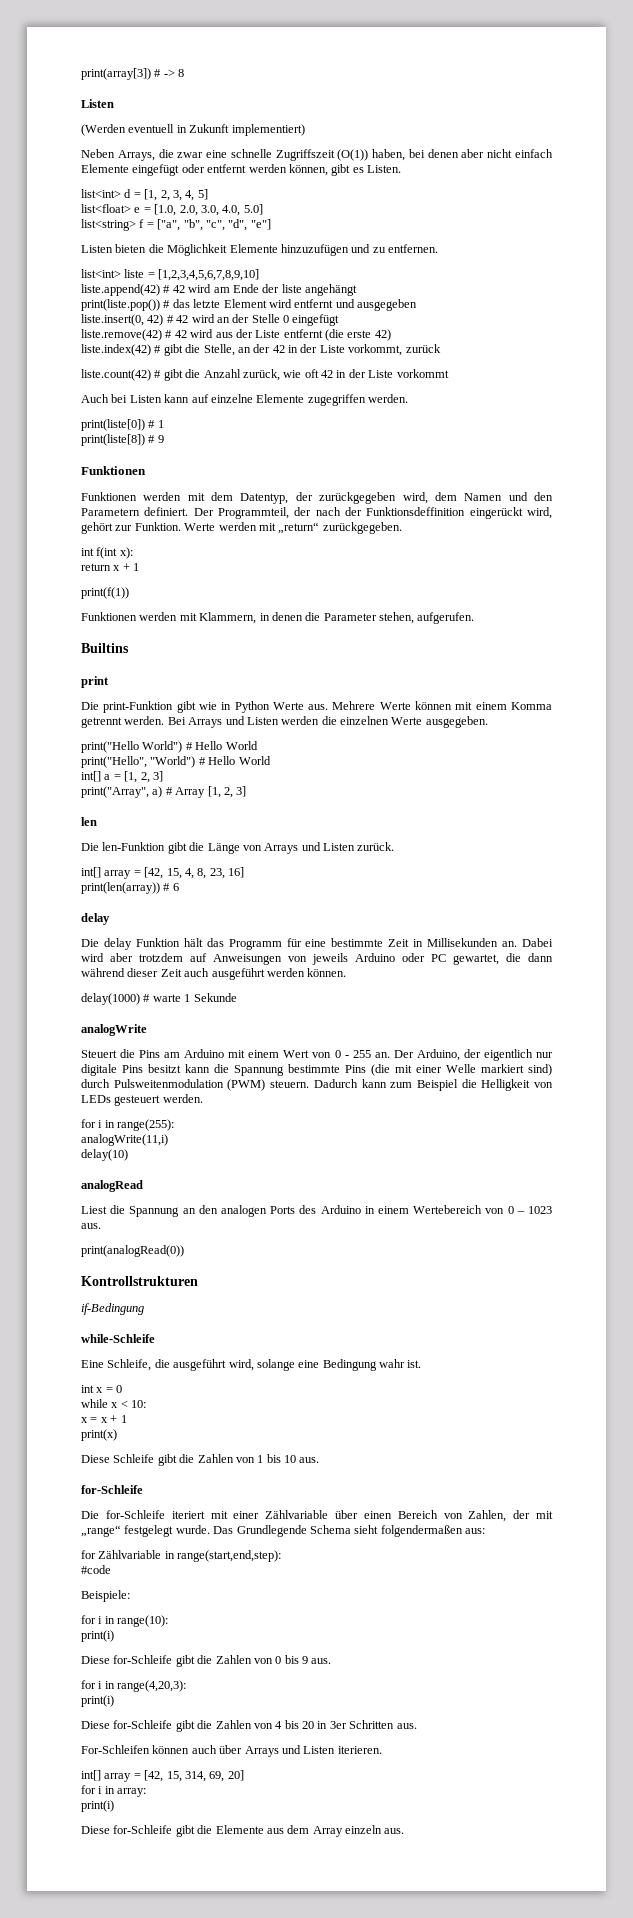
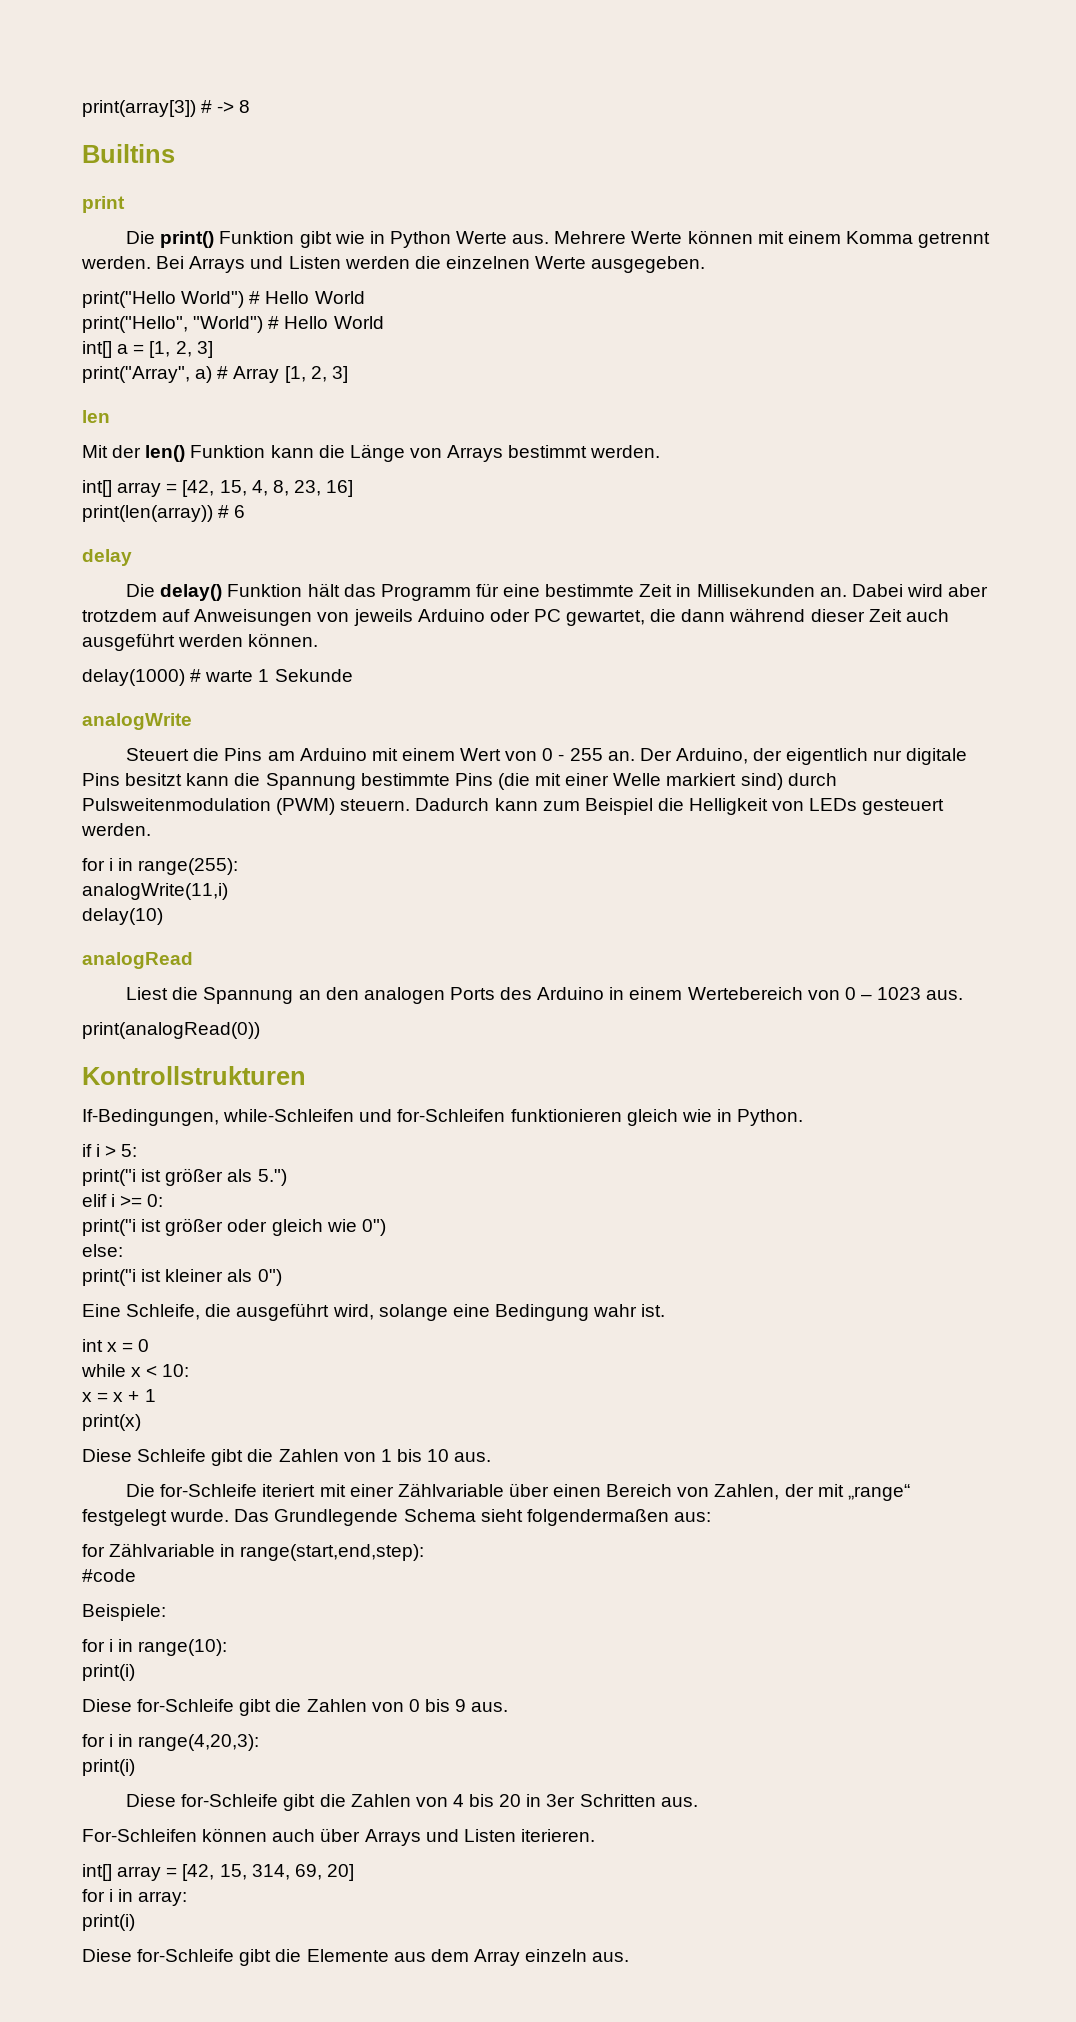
  print(array[3]) # -> 8
- Listen
- (Werden eventuell in Zukunft implementiert)
- Neben Arrays, die zwar eine schnelle Zugriffszeit (O(1)) haben, bei denen aber nicht einfach Elemente eingefügt oder entfernt werden können, gibt es Listen.
- list<int> d = [1, 2, 3, 4, 5]
- list<float> e = [1.0, 2.0, 3.0, 4.0, 5.0]
- list<string> f = ["a", "b", "c", "d", "e"]
- Listen bieten die Möglichkeit Elemente hinzuzufügen und zu entfernen.
- list<int> liste = [1,2,3,4,5,6,7,8,9,10]
- liste.append(42) # 42 wird am Ende der liste angehängt
- print(liste.pop()) # das letzte Element wird entfernt und ausgegeben
- liste.insert(0, 42) # 42 wird an der Stelle 0 eingefügt
- liste.remove(42) # 42 wird aus der Liste entfernt (die erste 42)
- liste.index(42) # gibt die Stelle, an der 42 in der Liste vorkommt, zurück
- liste.count(42) # gibt die Anzahl zurück, wie oft 42 in der Liste vorkommt
- Auch bei Listen kann auf einzelne Elemente zugegriffen werden.
- print(liste[0]) # 1
- print(liste[8]) # 9
- Funktionen
- Funktionen werden mit dem Datentyp, der zurückgegeben wird, dem Namen und den Parametern definiert. Der Programmteil, der nach der Funktionsdeffinition eingerückt wird, gehört zur Funktion. Werte werden mit „return“ zurückgegeben.
- int f(int x):
- return x + 1
- print(f(1))
- Funktionen werden mit Klammern, in denen die Parameter stehen, aufgerufen.
- Die print-Funktion gibt wie in Python Werte aus.
+ Die print() Funktion gibt wie in Python Werte aus.
- Die len-Funktion gibt die Länge von Arrays und Listen zurück.
+ Mit der len() Funktion kann die Länge von Arrays bestimmt werden.
- Die delay Funktion hält das Programm für eine bestimmte Zeit in Millisekunden an.
+ Die delay() Funktion hält das Programm für eine bestimmte Zeit in Millisekunden an.
- if-Bedingung
- while-Schleife
+ If-Bedingungen, while-Schleifen und for-Schleifen funktionieren gleich wie in Python.
+ if i > 5:
+ print("i ist größer als 5.")
+ elif i >= 0:
+ print("i ist größer oder gleich wie 0")
+ else:
+ print("i ist kleiner als 0")
  Diese Schleife gibt die Zahlen von 1 bis 10 aus.
- for-Schleife

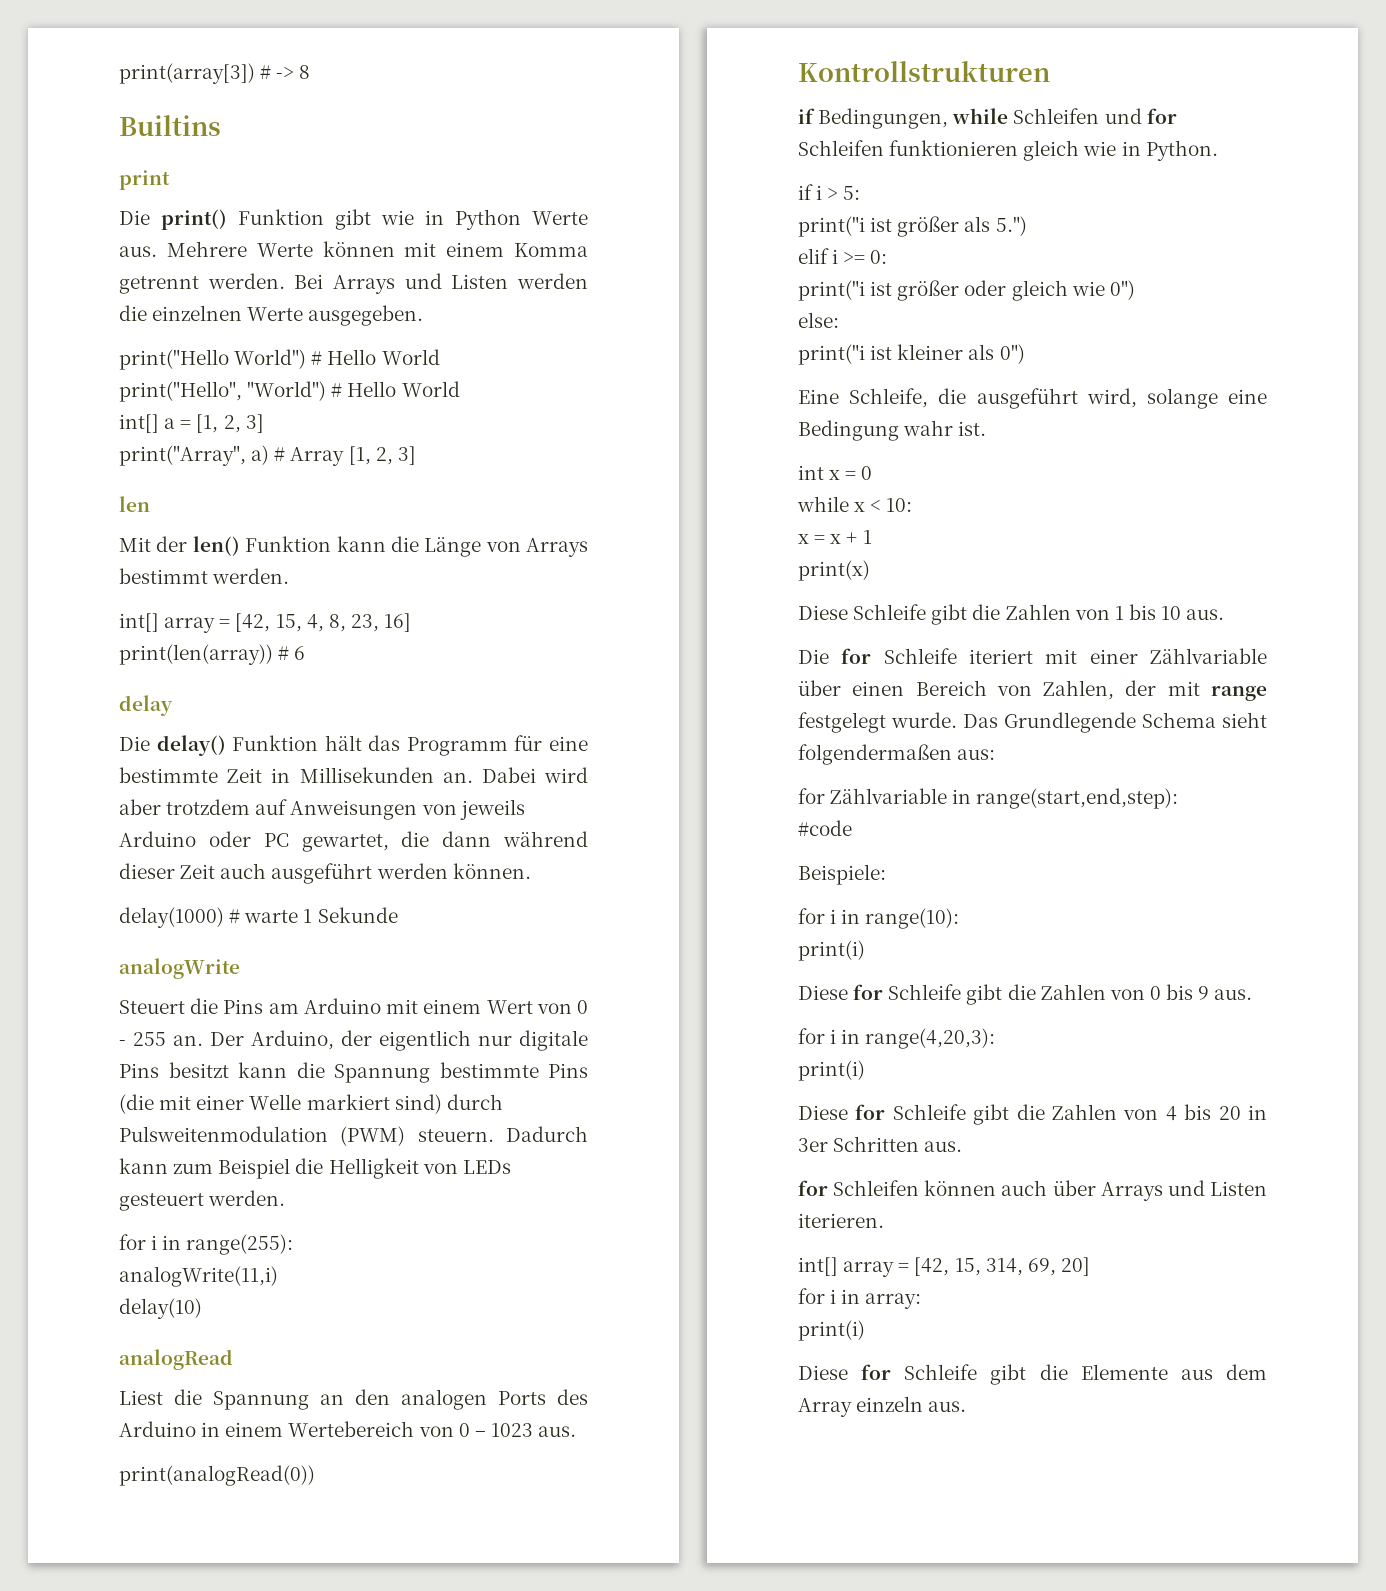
- If-Bedingungen, while-Schleifen und for-Schleifen funktionieren gleich wie in Python.
+ if Bedingungen, while Schleifen und for Schleifen funktionieren gleich wie in Python.
- Die for-Schleife iteriert mit einer Zählvariable über einen Bereich von Zahlen, der mit „range“ festgelegt wurde.
+ Die for Schleife iteriert mit einer Zählvariable über einen Bereich von Zahlen, der mit range festgelegt wurde.
- Diese for-Schleife gibt die Zahlen von 0 bis 9 aus.
+ Diese for Schleife gibt die Zahlen von 0 bis 9 aus.
- Diese for-Schleife gibt die Zahlen von 4 bis 20 in 3er Schritten aus.
+ Diese for Schleife gibt die Zahlen von 4 bis 20 in 3er Schritten aus.
- For-Schleifen können auch über Arrays und Listen iterieren.
+ for Schleifen können auch über Arrays und Listen iterieren.
- Diese for-Schleife gibt die Elemente aus dem Array einzeln aus.
+ Diese for Schleife gibt die Elemente aus dem Array einzeln aus.

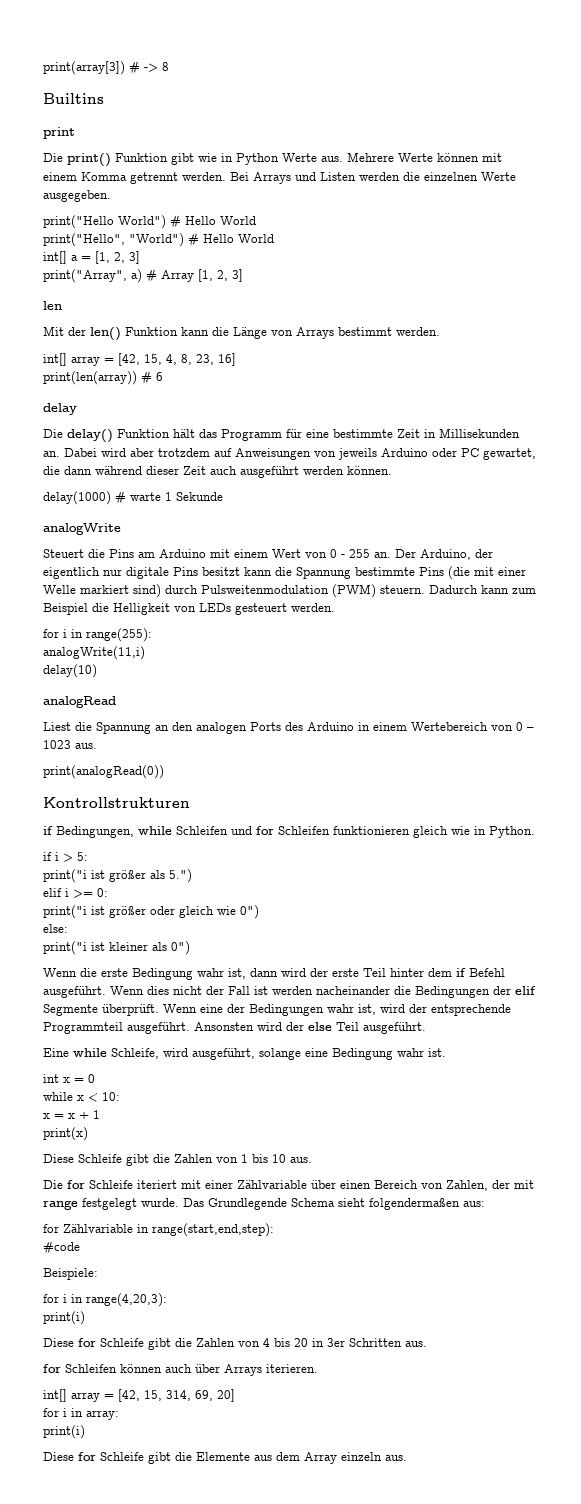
- Eine Schleife, die ausgeführt wird, solange eine Bedingung wahr ist.
+ Wenn die erste Bedingung wahr ist, dann wird der erste Teil hinter dem if Befehl ausgeführt. Wenn dies nicht der Fall ist werden nacheinander die Bedingungen der elif Segmente überprüft. Wenn eine der Bedingungen wahr ist, wird der entsprechende Programmteil ausgeführt. Ansonsten wird der else Teil ausgeführt.
+ Eine while Schleife, wird ausgeführt, solange eine Bedingung wahr ist.
- for i in range(10):
- print(i)
- Diese for Schleife gibt die Zahlen von 0 bis 9 aus.
- for Schleifen können auch über Arrays und Listen iterieren.
+ for Schleifen können auch über Arrays iterieren.

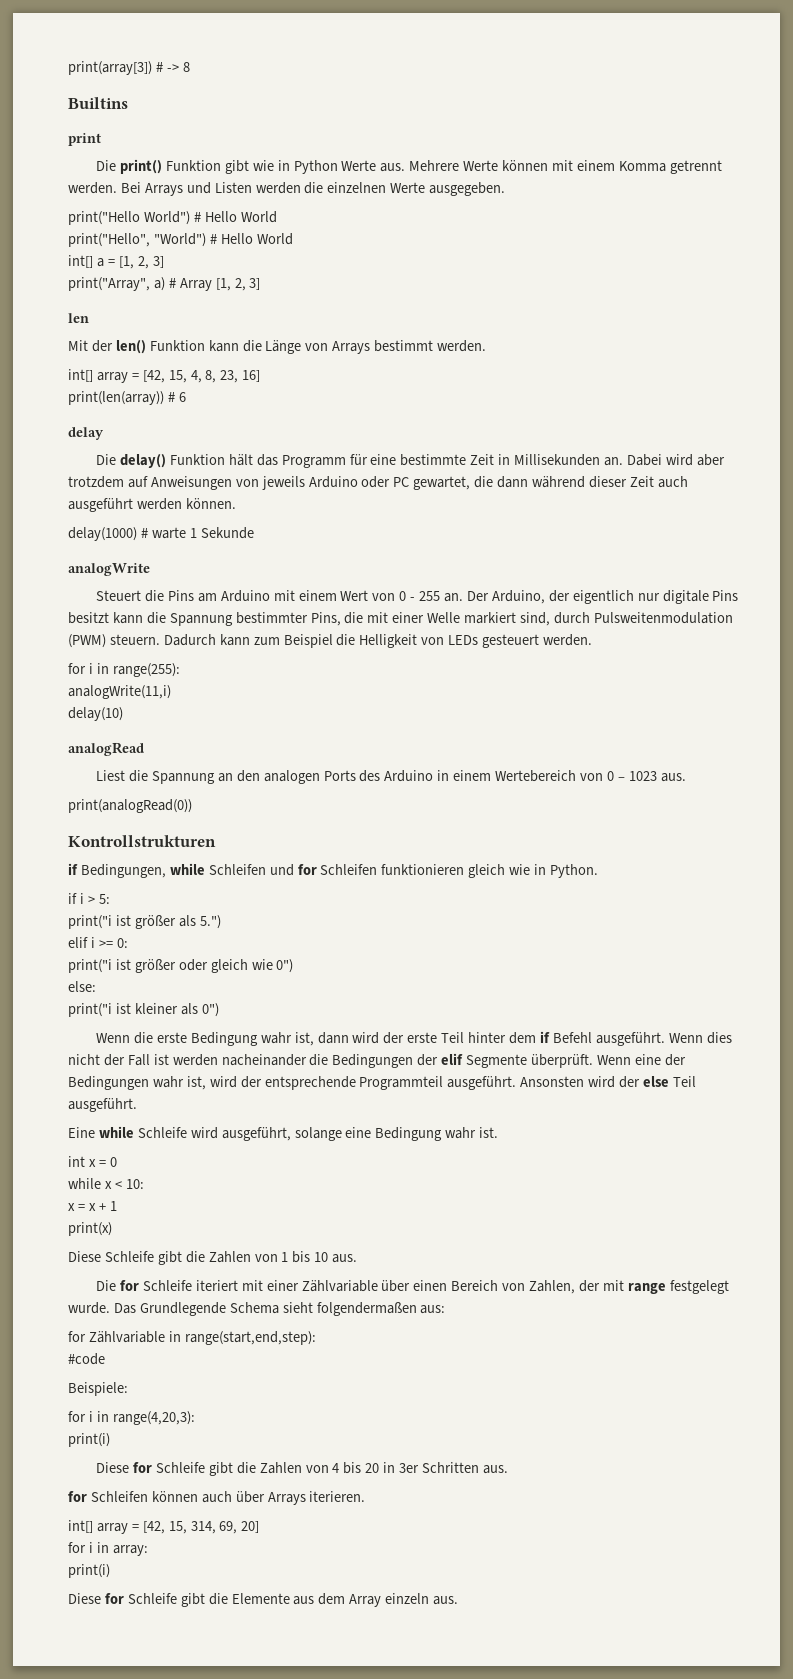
- Der Arduino, der eigentlich nur digitale Pins besitzt kann die Spannung bestimmte Pins (die mit einer Welle markiert sind) durch Pulsweitenmodulation (PWM) steuern.
+ Der Arduino, der eigentlich nur digitale Pins besitzt kann die Spannung bestimmter Pins, die mit einer Welle markiert sind, durch Pulsweitenmodulation (PWM) steuern.
- Eine while Schleife, wird ausgeführt, solange eine Bedingung wahr ist.
+ Eine while Schleife wird ausgeführt, solange eine Bedingung wahr ist.

